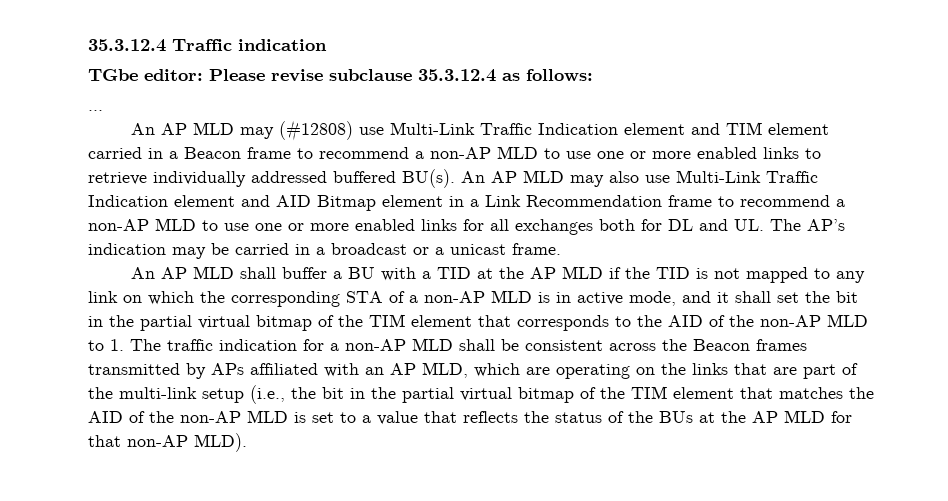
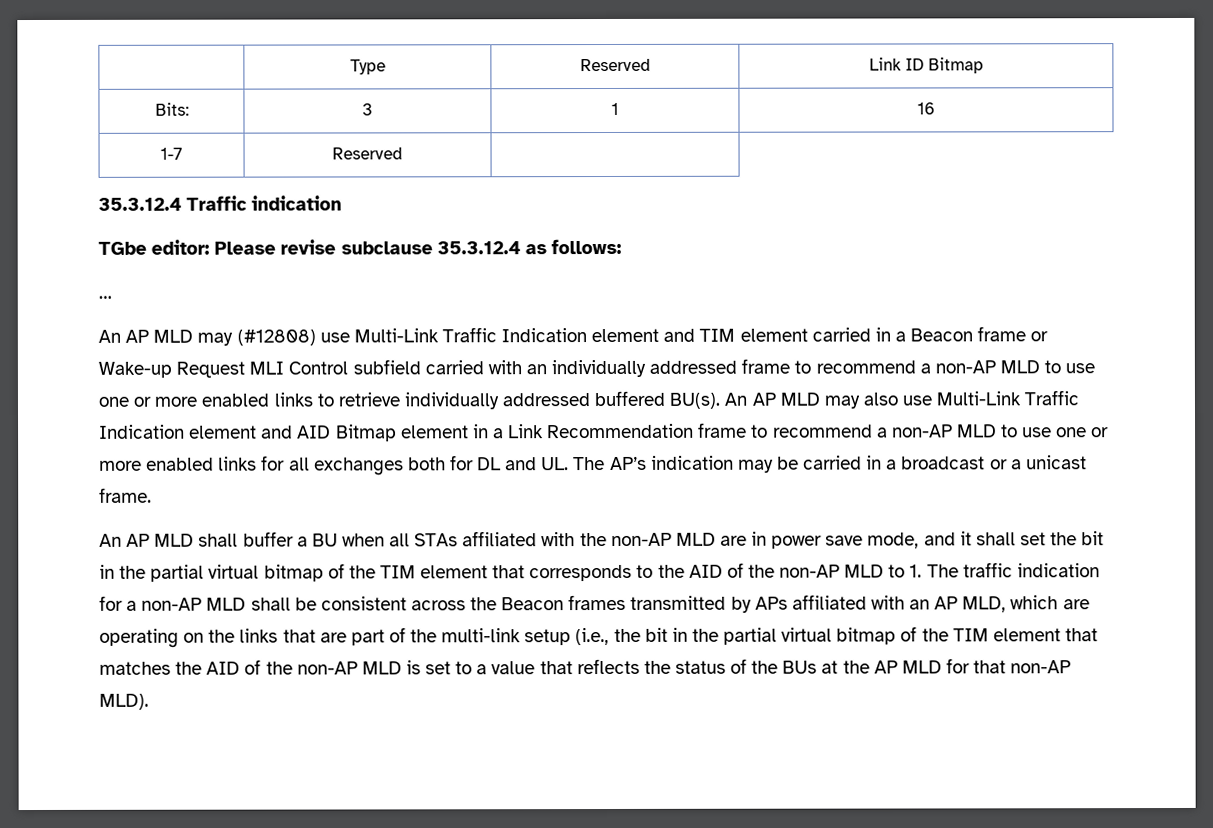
+ | Type | Reserved | Link ID Bitmap
+ Bits: | 3 | 1 | 16
+ 1-7 | Reserved |
- An AP MLD may (#12808) use Multi-Link Traffic Indication element and TIM element carried in a Beacon frame to recommend a non-AP MLD to use one or more enabled links to retrieve individually addressed buffered BU(s).
+ An AP MLD may (#12808) use Multi-Link Traffic Indication element and TIM element carried in a Beacon frame or Wake-up Request MLI Control subfield carried with an individually addressed frame to recommend a non-AP MLD to use one or more enabled links to retrieve individually addressed buffered BU(s).
- An AP MLD shall buffer a BU with a TID at the AP MLD if the TID is not mapped to any link on which the corresponding STA of a non-AP MLD is in active mode, and it shall set the bit in the partial virtual bitmap of the TIM element that corresponds to the AID of the non-AP MLD to 1. The traffic indication for a non-AP MLD shall be consistent across the Beacon frames transmitted by APs affiliated with an AP MLD, which are operating on the links that are part of the multi-link setup (i.e., the bit in the partial virtual bitmap of the TIM element that matches the AID of the non-AP MLD is set to a value that reflects the status of the BUs at the AP MLD for that non-AP MLD).
+ An AP MLD shall buffer a BU when all STAs affiliated with the non-AP MLD are in power save mode, and it shall set the bit in the partial virtual bitmap of the TIM element that corresponds to the AID of the non-AP MLD to 1. The traffic indication for a non-AP MLD shall be consistent across the Beacon frames transmitted by APs affiliated with an AP MLD, which are operating on the links that are part of the multi-link setup (i.e., the bit in the partial virtual bitmap of the TIM element that matches the AID of the non-AP MLD is set to a value that reflects the status of the BUs at the AP MLD for that non-AP MLD).

